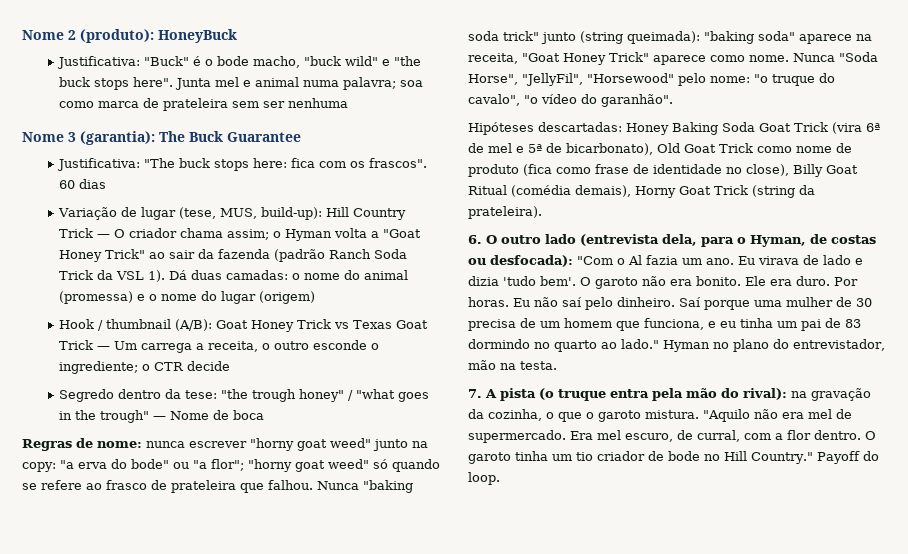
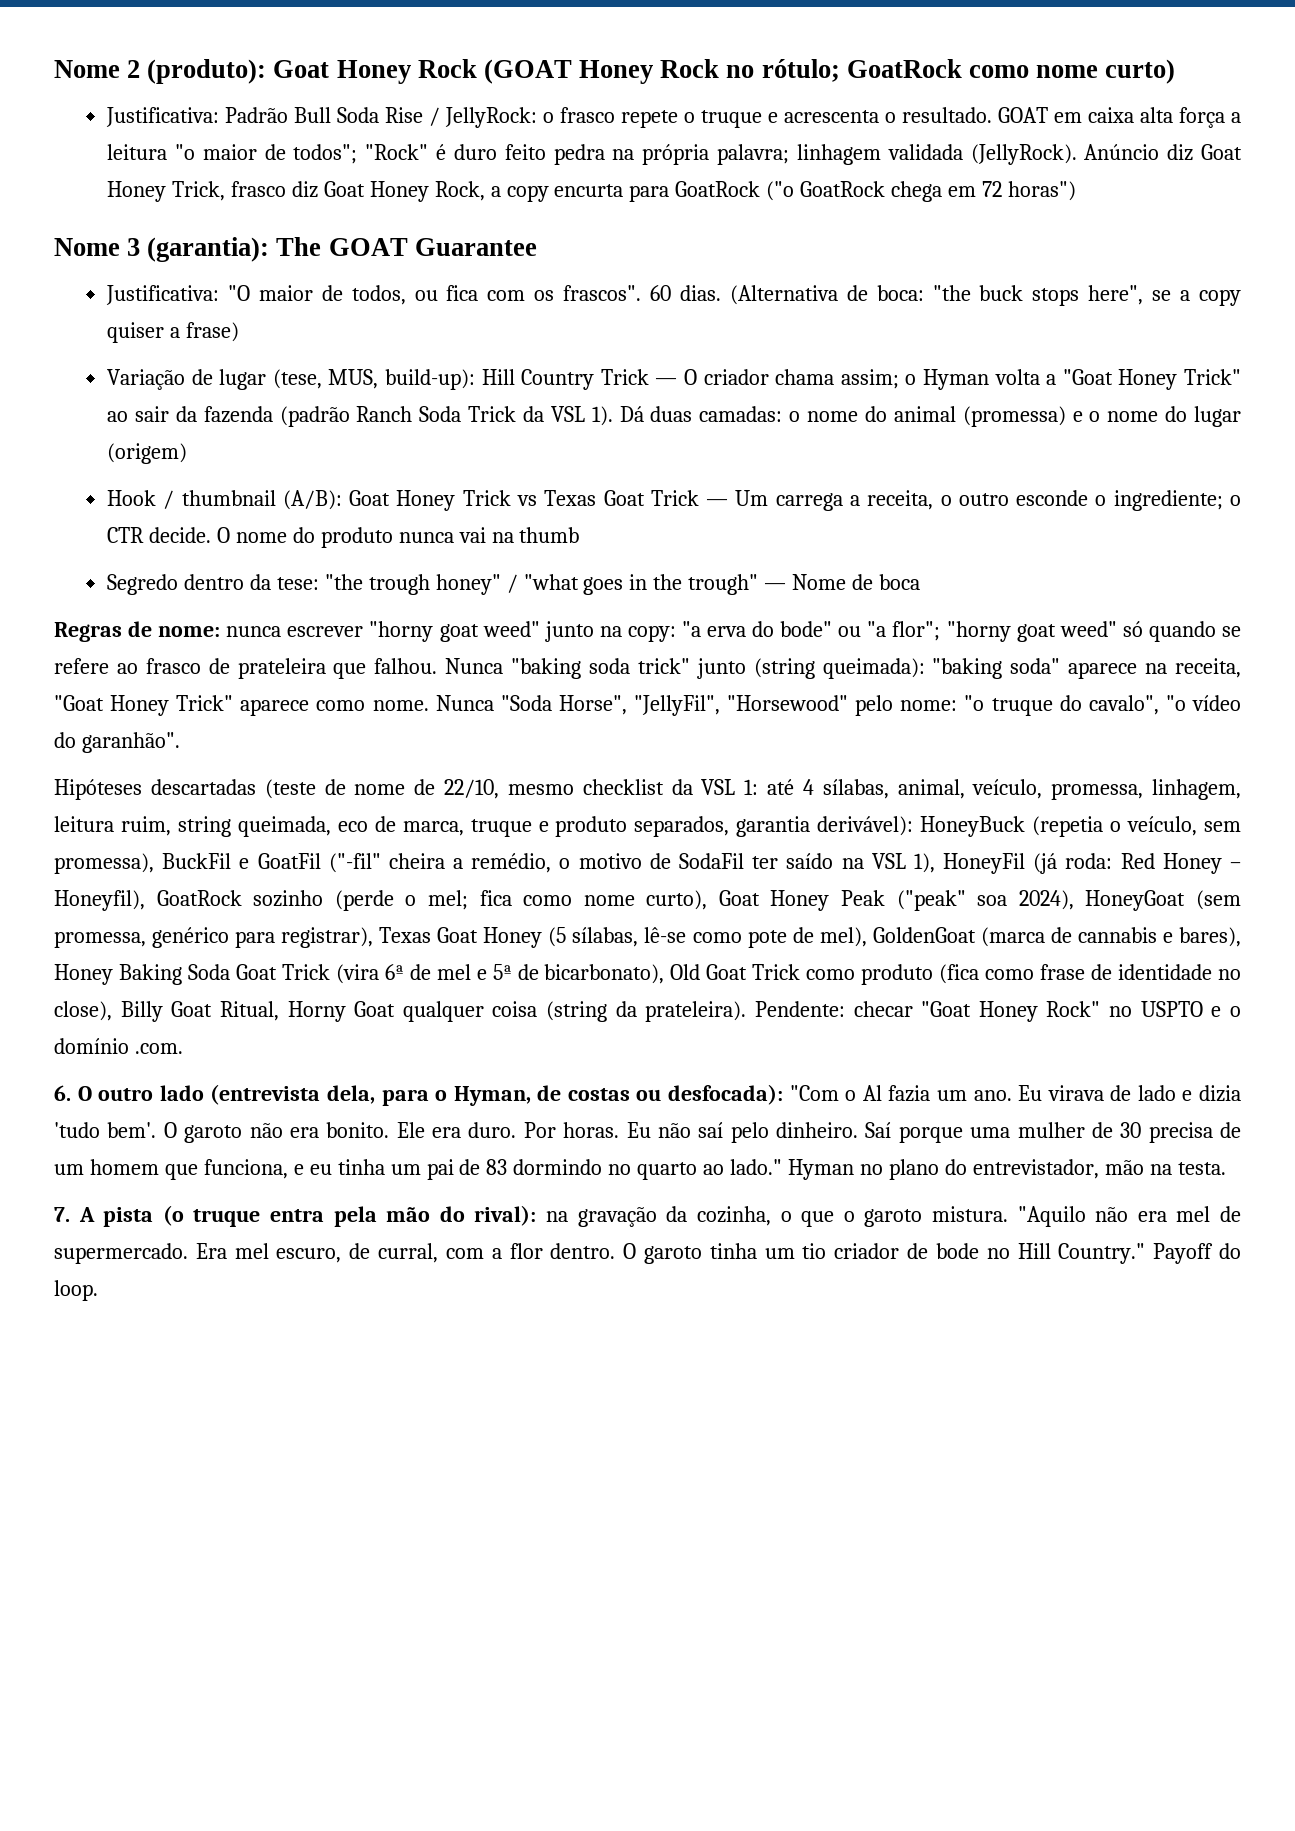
- Nome 2 (produto): HoneyBuck
- Justificativa: "Buck" é o bode macho, "buck wild" e "the buck stops here". Junta mel e animal numa palavra; soa como marca de prateleira sem ser nenhuma
+ Nome 2 (produto): Goat Honey Rock (GOAT Honey Rock no rótulo; GoatRock como nome curto)
+ Justificativa: Padrão Bull Soda Rise / JellyRock: o frasco repete o truque e acrescenta o resultado. GOAT em caixa alta força a leitura "o maior de todos"; "Rock" é duro feito pedra na própria palavra; linhagem validada (JellyRock). Anúncio diz Goat Honey Trick, frasco diz Goat Honey Rock, a copy encurta para GoatRock ("o GoatRock chega em 72 horas")
- Nome 3 (garantia): The Buck Guarantee
+ Nome 3 (garantia): The GOAT Guarantee
- Justificativa: "The buck stops here: fica com os frascos".
+ Justificativa: "O maior de todos, ou fica com os frascos".
- 60 dias
+ 60 dias. (Alternativa de boca: "the buck stops here", se a copy quiser a frase)
- Hook / thumbnail (A/B): Goat Honey Trick vs Texas Goat Trick — Um carrega a receita, o outro esconde o ingrediente; o CTR decide
+ Hook / thumbnail (A/B): Goat Honey Trick vs Texas Goat Trick — Um carrega a receita, o outro esconde o ingrediente; o CTR decide. O nome do produto nunca vai na thumb
- Hipóteses descartadas: Honey Baking Soda Goat Trick (vira 6ª de mel e 5ª de bicarbonato), Old Goat Trick como nome de produto (fica como frase de identidade no close), Billy Goat Ritual (comédia demais), Horny Goat Trick (string da prateleira).
+ Hipóteses descartadas (teste de nome de 22/10, mesmo checklist da VSL 1: até 4 sílabas, animal, veículo, promessa, linhagem, leitura ruim, string queimada, eco de marca, truque e produto separados, garantia derivável): HoneyBuck (repetia o veículo, sem promessa), BuckFil e GoatFil ("-fil" cheira a remédio, o motivo de SodaFil ter saído na VSL 1), HoneyFil (já roda: Red Honey – Honeyfil), GoatRock sozinho (perde o mel; fica como nome curto), Goat Honey Peak ("peak" soa 2024), HoneyGoat (sem promessa, genérico para registrar), Texas Goat Honey (5 sílabas, lê-se como pote de mel), GoldenGoat (marca de cannabis e bares), Honey Baking Soda Goat Trick (vira 6ª de mel e 5ª de bicarbonato), Old Goat Trick como produto (fica como frase de identidade no close), Billy Goat Ritual, Horny Goat qualquer coisa (string da prateleira). Pendente: checar "Goat Honey Rock" no USPTO e o domínio .com.

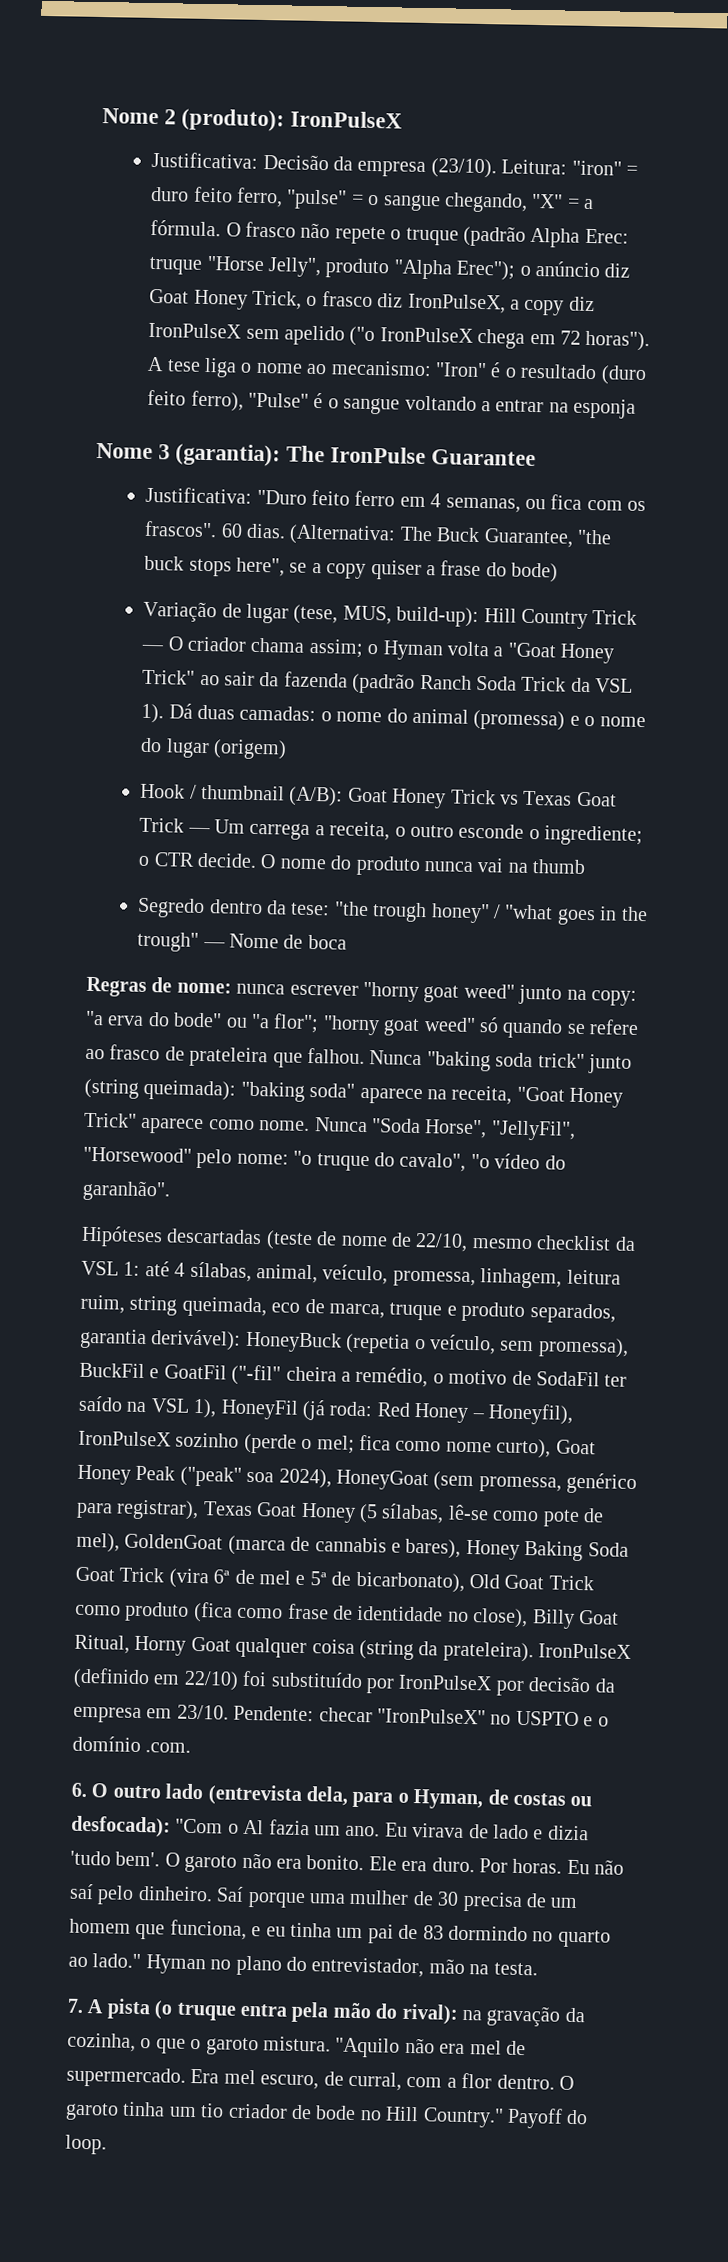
- Nome 2 (produto): Goat Honey Rock (GOAT Honey Rock no rótulo; GoatRock como nome curto)
- Justificativa: Padrão Bull Soda Rise / JellyRock: o frasco repete o truque e acrescenta o resultado. GOAT em caixa alta força a leitura "o maior de todos"; "Rock" é duro feito pedra na própria palavra; linhagem validada (JellyRock). Anúncio diz Goat Honey Trick, frasco diz Goat Honey Rock, a copy encurta para GoatRock ("o GoatRock chega em 72 horas")
+ Nome 2 (produto): IronPulseX
+ Justificativa: Decisão da empresa (23/10). Leitura: "iron" = duro feito ferro, "pulse" = o sangue chegando, "X" = a fórmula. O frasco não repete o truque (padrão Alpha Erec: truque "Horse Jelly", produto "Alpha Erec"); o anúncio diz Goat Honey Trick, o frasco diz IronPulseX, a copy diz IronPulseX sem apelido ("o IronPulseX chega em 72 horas"). A tese liga o nome ao mecanismo: "Iron" é o resultado (duro feito ferro), "Pulse" é o sangue voltando a entrar na esponja
- Nome 3 (garantia): The GOAT Guarantee
+ Nome 3 (garantia): The IronPulse Guarantee
- Justificativa: "O maior de todos, ou fica com os frascos".
+ Justificativa: "Duro feito ferro em 4 semanas, ou fica com os frascos".
- (Alternativa de boca: "the buck stops here", se a copy quiser a frase)
+ (Alternativa: The Buck Guarantee, "the buck stops here", se a copy quiser a frase do bode)
- Red Honey – Honeyfil), GoatRock sozinho (perde o mel;
+ Red Honey – Honeyfil), IronPulseX sozinho (perde o mel;
- Pendente: checar "Goat Honey Rock" no USPTO e o domínio .com.
+ IronPulseX (definido em 22/10) foi substituído por IronPulseX por decisão da empresa em 23/10. Pendente: checar "IronPulseX" no USPTO e o domínio .com.

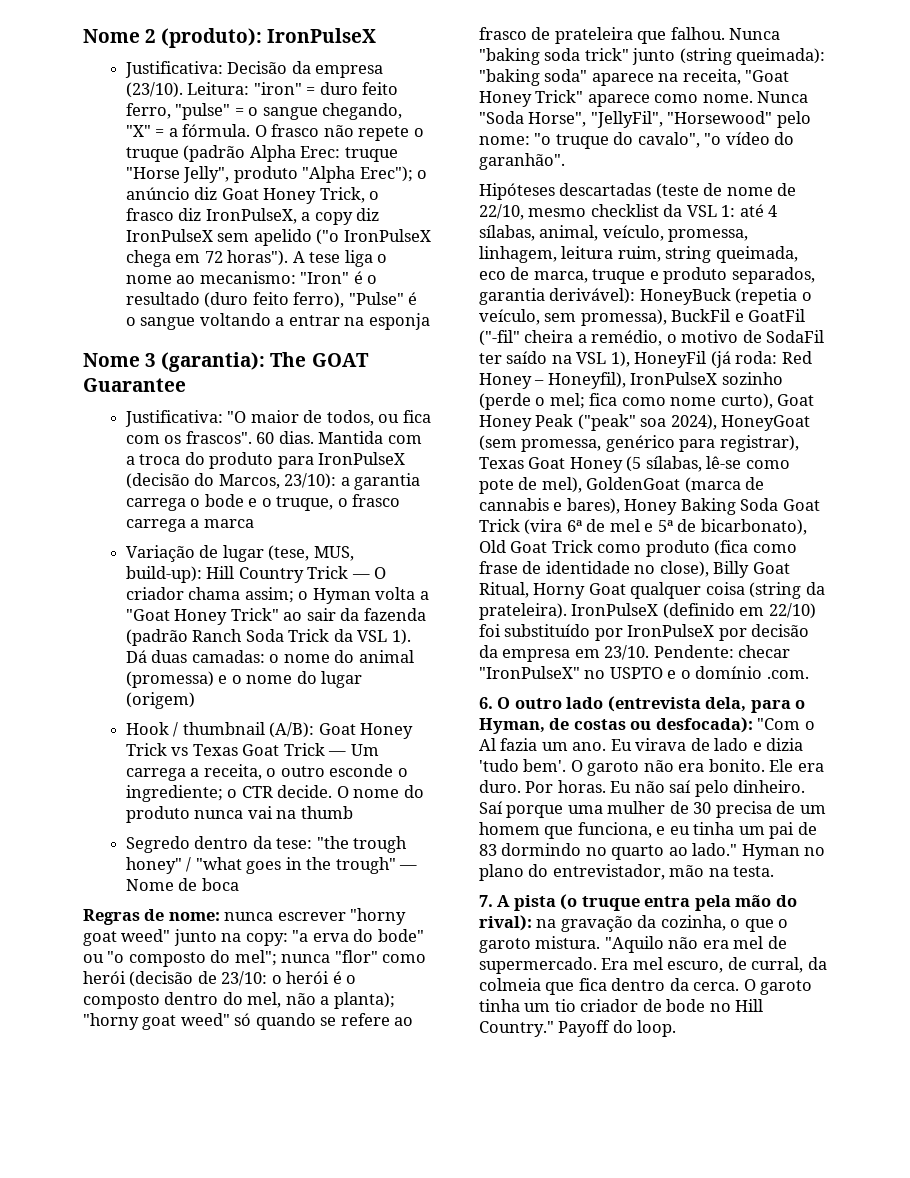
- Nome 3 (garantia): The IronPulse Guarantee
+ Nome 3 (garantia): The GOAT Guarantee
- Justificativa: "Duro feito ferro em 4 semanas, ou fica com os frascos".
+ Justificativa: "O maior de todos, ou fica com os frascos".
- (Alternativa: The Buck Guarantee, "the buck stops here", se a copy quiser a frase do bode)
+ Mantida com a troca do produto para IronPulseX (decisão do Marcos, 23/10): a garantia carrega o bode e o truque, o frasco carrega a marca
- Regras de nome: nunca escrever "horny goat weed" junto na copy: "a erva do bode" ou "a flor"; "horny goat weed" só quando se refere ao frasco de prateleira que falhou.
+ Regras de nome: nunca escrever "horny goat weed" junto na copy: "a erva do bode" ou "o composto do mel"; nunca "flor" como herói (decisão de 23/10: o herói é o composto dentro do mel, não a planta); "horny goat weed" só quando se refere ao frasco de prateleira que falhou.
- Era mel escuro, de curral, com a flor dentro.
+ Era mel escuro, de curral, da colmeia que fica dentro da cerca.

